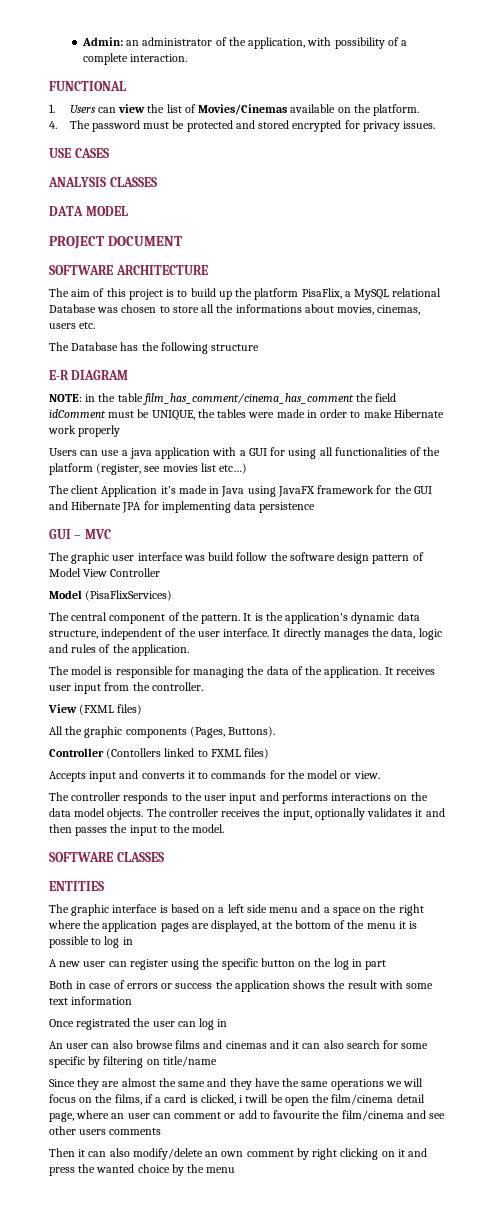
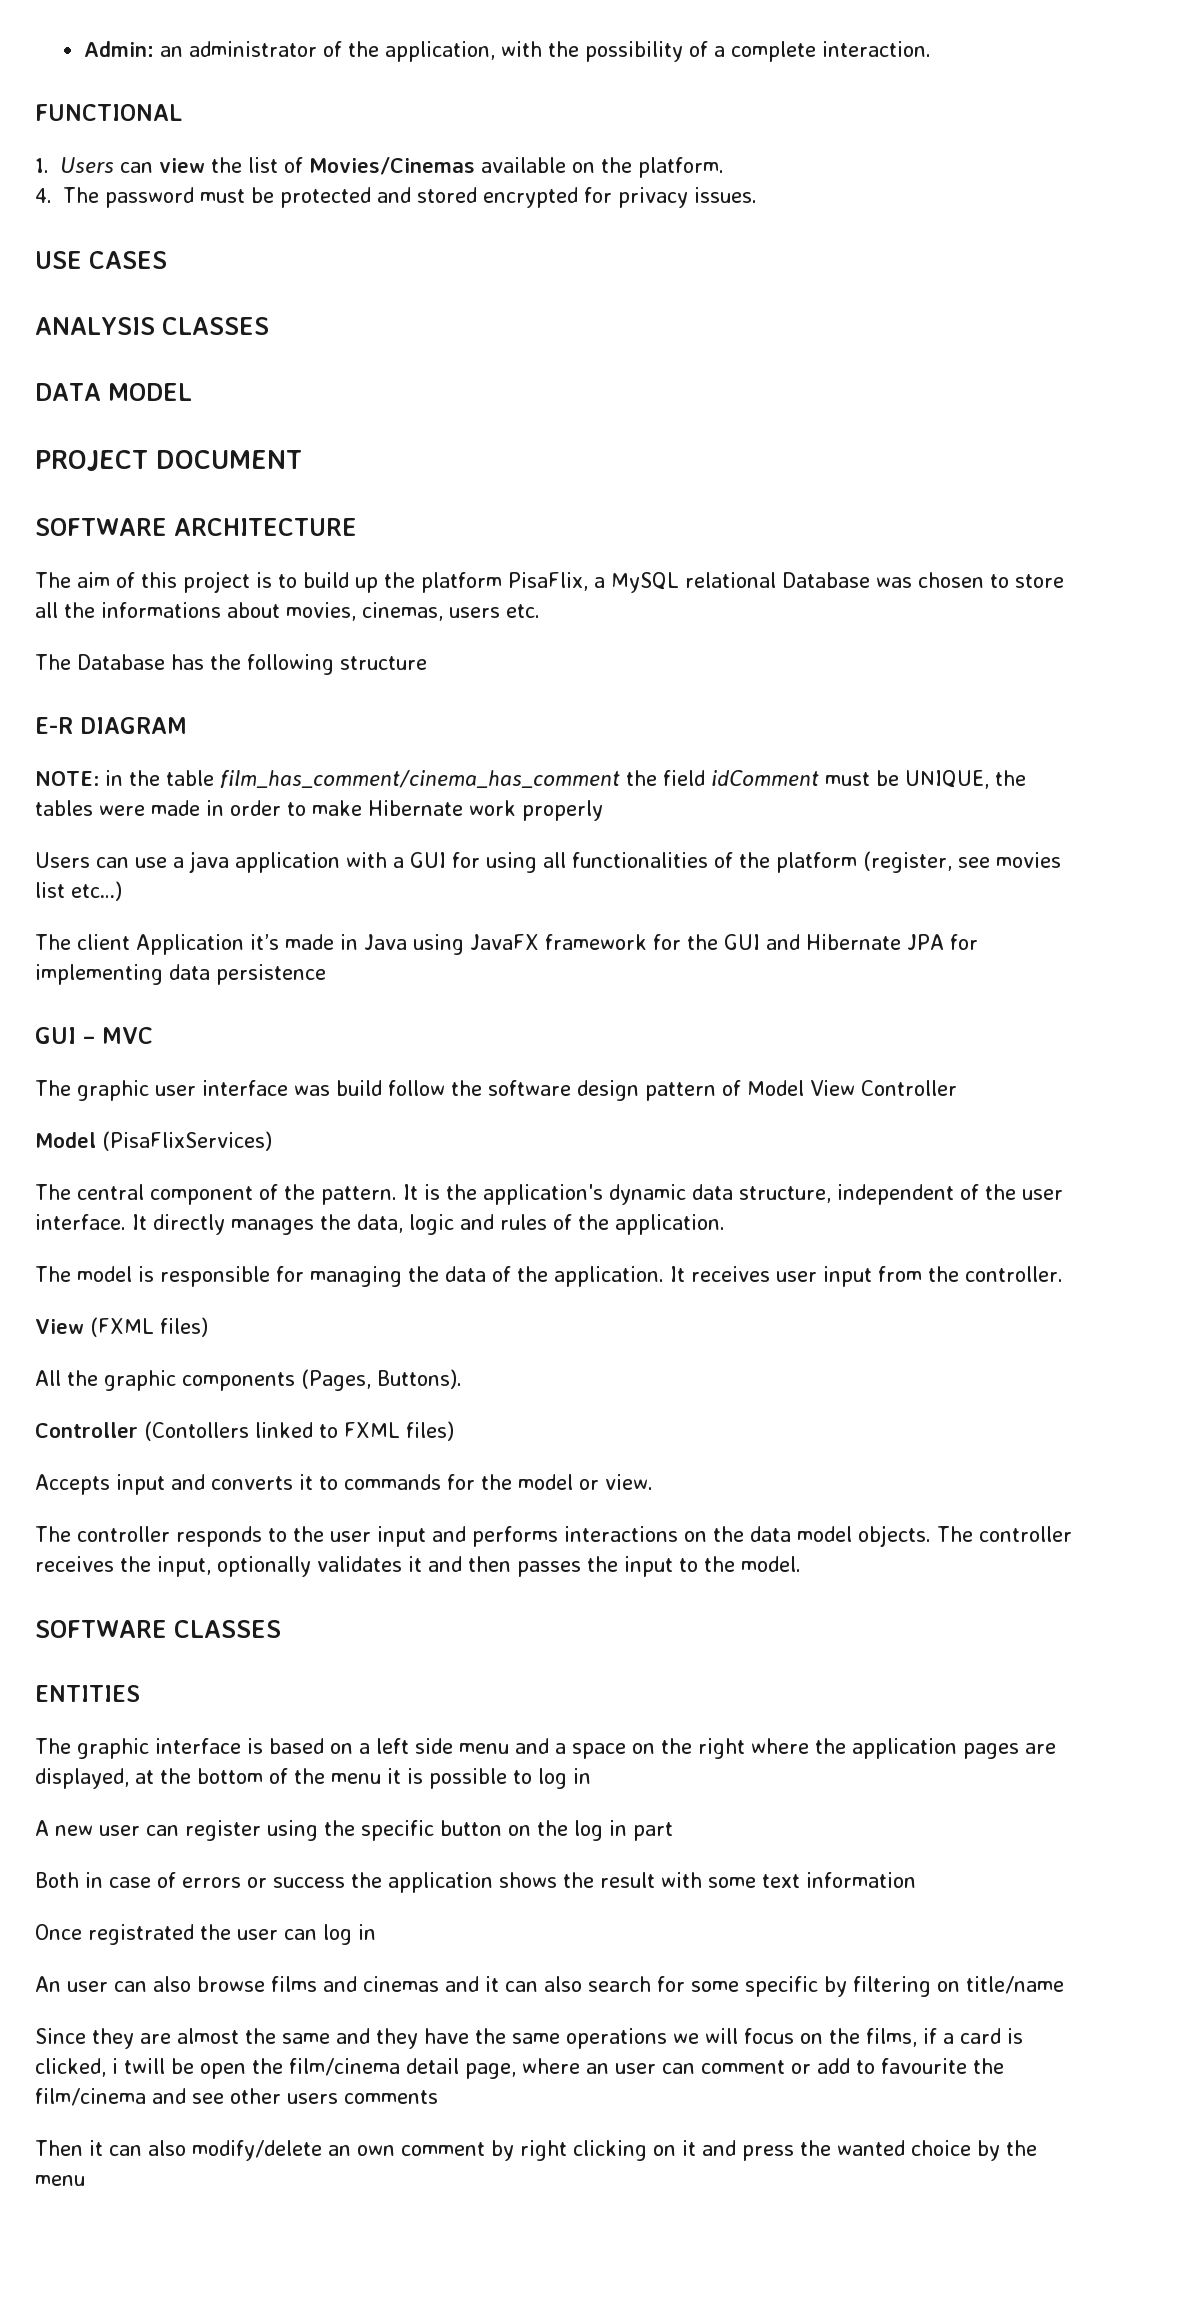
- Admin: an administrator of the application, with possibility of a complete interaction.
+ Admin: an administrator of the application, with the possibility of a complete interaction.

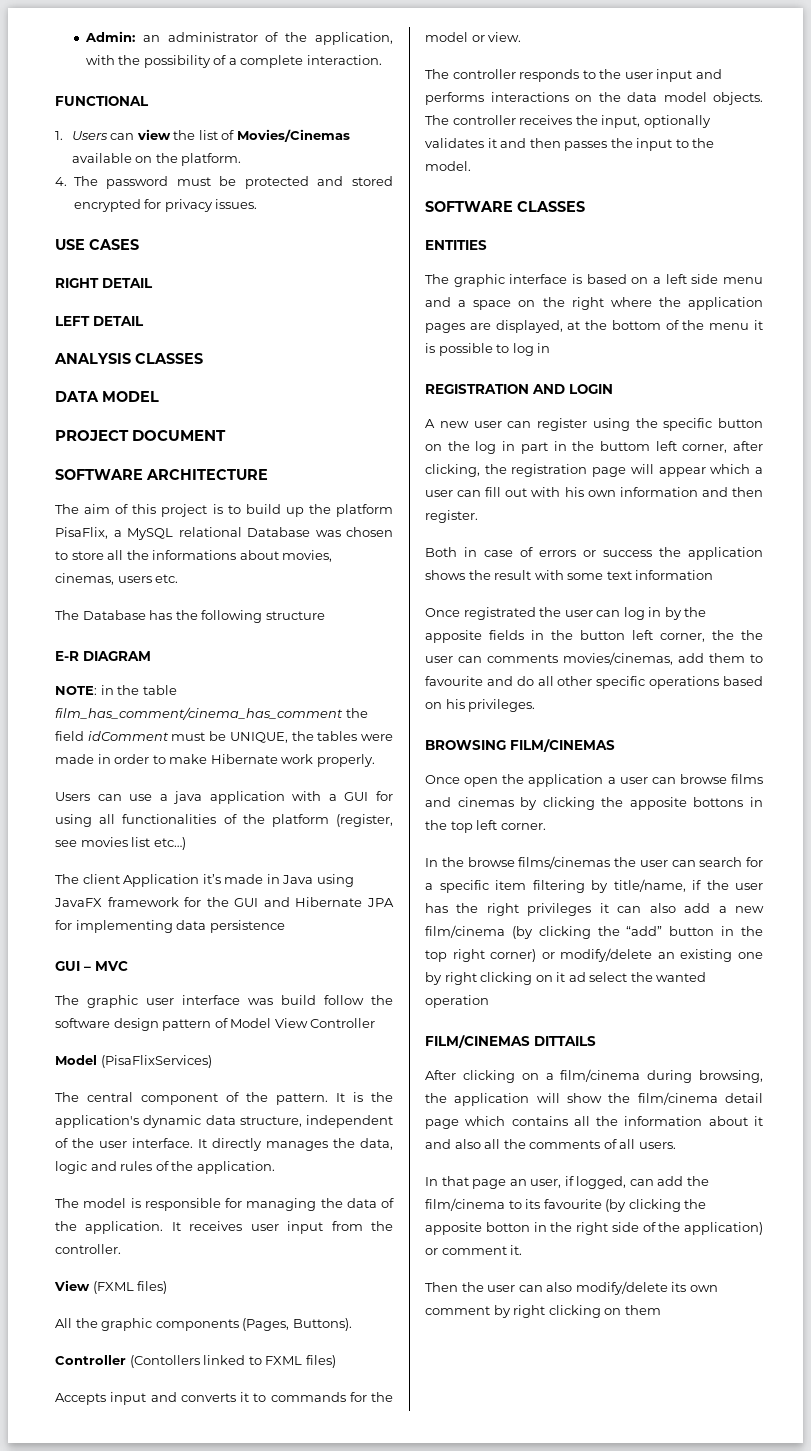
+ RIGHT DETAIL
+ LEFT DETAIL
- NOTE: in the table film_has_comment/cinema_has_comment the field idComment must be UNIQUE, the tables were made in order to make Hibernate work properly
+ NOTE: in the table film_has_comment/cinema_has_comment the field idComment must be UNIQUE, the tables were made in order to make Hibernate work properly.
+ REGISTRATION AND LOGIN
- A new user can register using the specific button on the log in part
+ A new user can register using the specific button on the log in part in the buttom left corner, after clicking, the registration page will appear which a user can fill out with his own information and then register.
- Once registrated the user can log in
- An user can also browse films and cinemas and it can also search for some specific by filtering on title/name
- Since they are almost the same and they have the same operations we will focus on the films, if a card is clicked, i twill be open the film/cinema detail page, where an user can comment or add to favourite the film/cinema and see other users comments
+ Once registrated the user can log in by the apposite fields in the button left corner, the the user can comments movies/cinemas, add them to favourite and do all other specific operations based on his privileges.
+ BROWSING FILM/CINEMAS
+ Once open the application a user can browse films and cinemas by clicking the apposite bottons in the top left corner.
+ In the browse films/cinemas the user can search for a specific item filtering by title/name, if the user has the right privileges it can also add a new film/cinema (by clicking the “add” button in the top right corner) or modify/delete an existing one by right clicking on it ad select the wanted operation
+ FILM/CINEMAS DITTAILS
+ After clicking on a film/cinema during browsing, the application will show the film/cinema detail page which contains all the information about it and also all the comments of all users.
+ In that page an user, if logged, can add the film/cinema to its favourite (by clicking the apposite botton in the right side of the application) or comment it.
- Then it can also modify/delete an own comment by right clicking on it and press the wanted choice by the menu
+ Then the user can also modify/delete its own comment by right clicking on them

